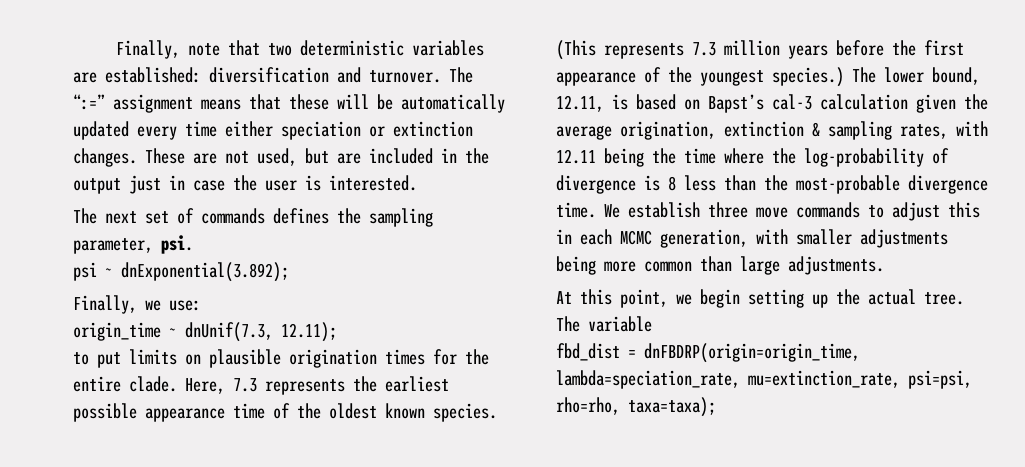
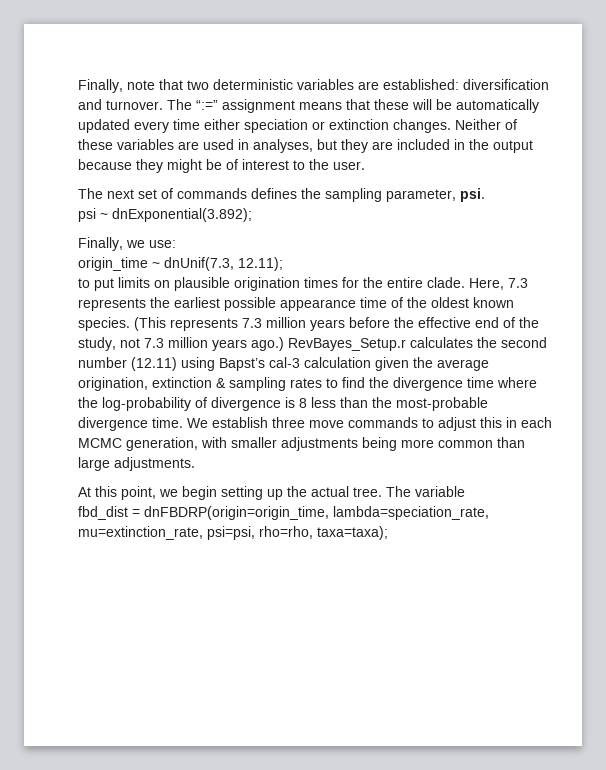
- These are not used, but are included in the output just in case the user is interested.
+ Neither of these variables are used in analyses, but they are included in the output because they might be of interest to the user.
- (This represents 7.3 million years before the first appearance of the youngest species.) The lower bound, 12.11, is based on Bapst’s cal-3 calculation given the average origination, extinction & sampling rates, with 12.11 being the time where the log-probability of divergence is 8 less than the most-probable divergence time.
+ (This represents 7.3 million years before the effective end of the study, not 7.3 million years ago.) RevBayes_Setup.r calculates the second number (12.11) using Bapst’s cal-3 calculation given the average origination, extinction & sampling rates to find the divergence time where the log-probability of divergence is 8 less than the most-probable divergence time.

